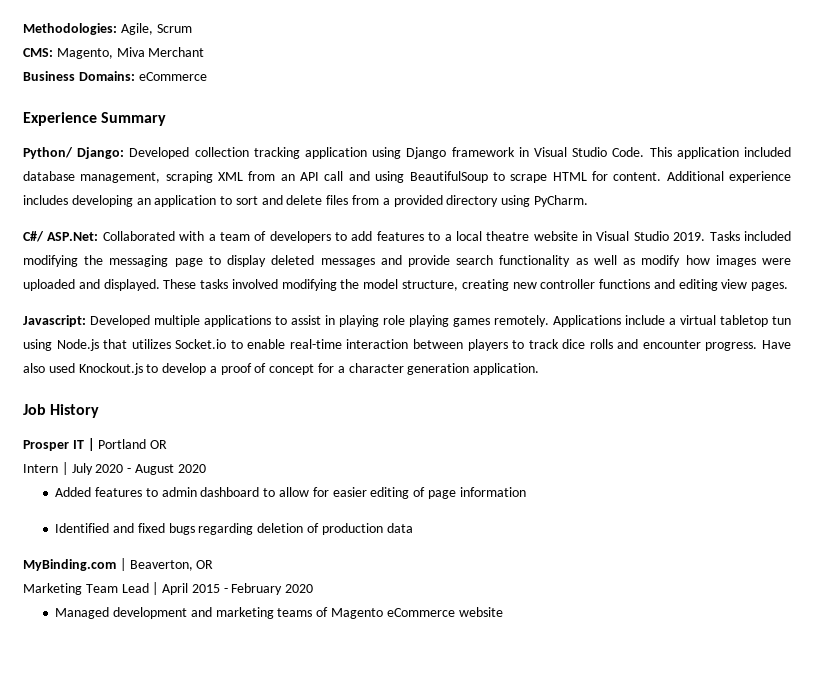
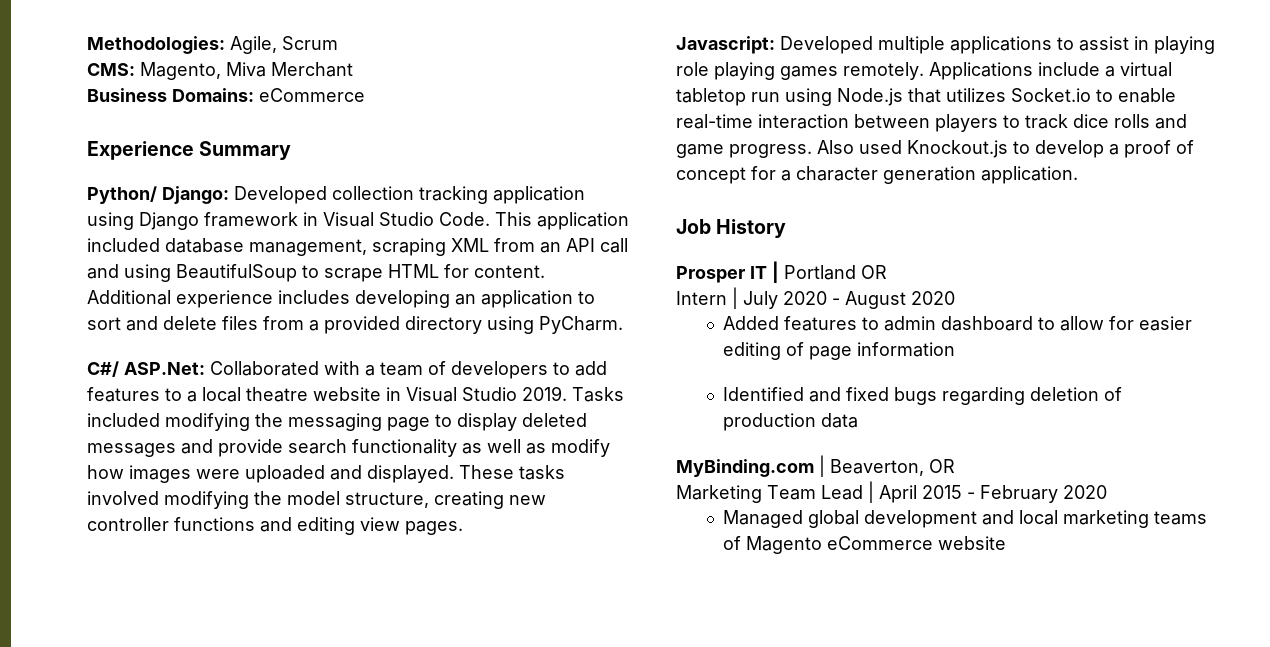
- Applications include a virtual tabletop tun using Node.js that utilizes Socket.io to enable real-time interaction between players to track dice rolls and encounter progress. Have also used Knockout.js to develop a proof of concept for a character generation application.
+ Applications include a virtual tabletop run using Node.js that utilizes Socket.io to enable real-time interaction between players to track dice rolls and game progress. Also used Knockout.js to develop a proof of concept for a character generation application.
- Managed development and marketing teams of Magento eCommerce website
+ Managed global development and local marketing teams of Magento eCommerce website

